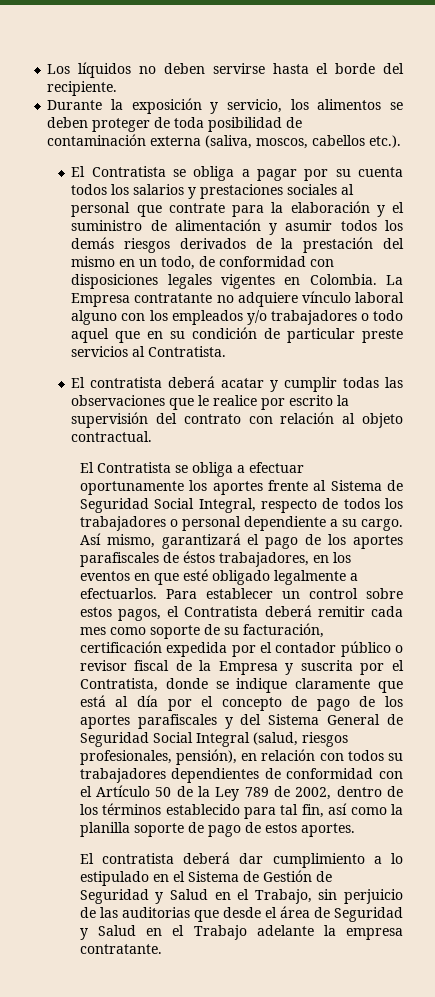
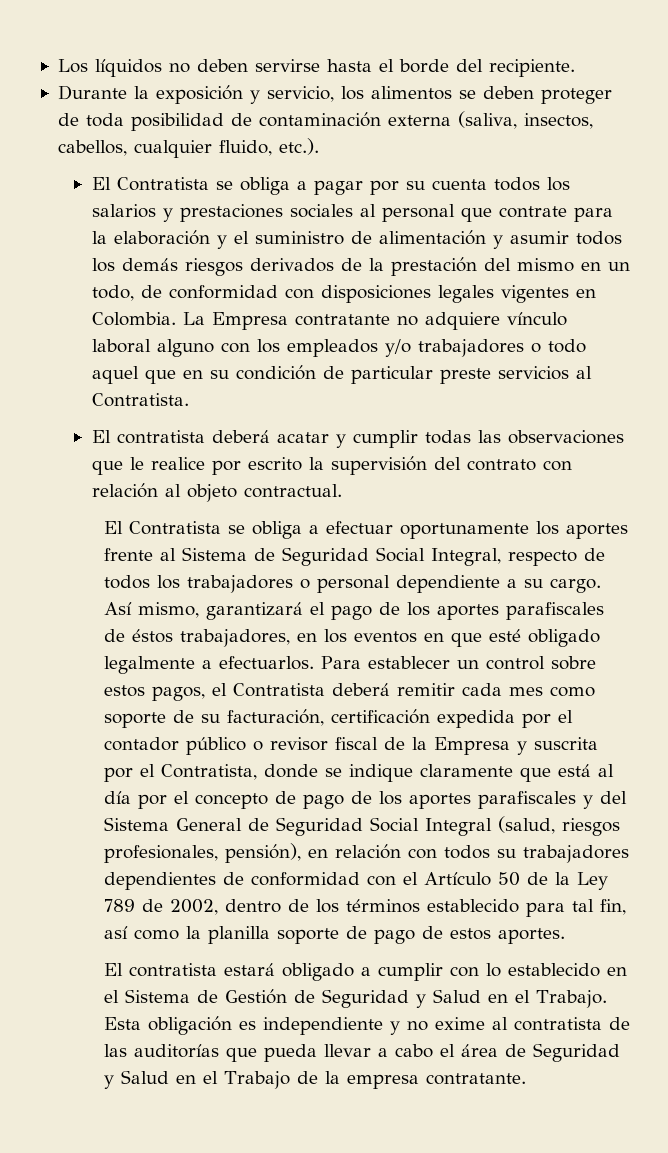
- Durante la exposición y servicio, los alimentos se deben proteger de toda posibilidad de contaminación externa (saliva, moscos, cabellos etc.).
+ Durante la exposición y servicio, los alimentos se deben proteger de toda posibilidad de contaminación externa (saliva, insectos, cabellos, cualquier fluido, etc.).
- El contratista deberá dar cumplimiento a lo estipulado en el Sistema de Gestión de Seguridad y Salud en el Trabajo, sin perjuicio de las auditorias que desde el área de Seguridad y Salud en el Trabajo adelante la empresa contratante.
+ El contratista estará obligado a cumplir con lo establecido en el Sistema de Gestión de Seguridad y Salud en el Trabajo. Esta obligación es independiente y no exime al contratista de las auditorías que pueda llevar a cabo el área de Seguridad y Salud en el Trabajo de la empresa contratante.

